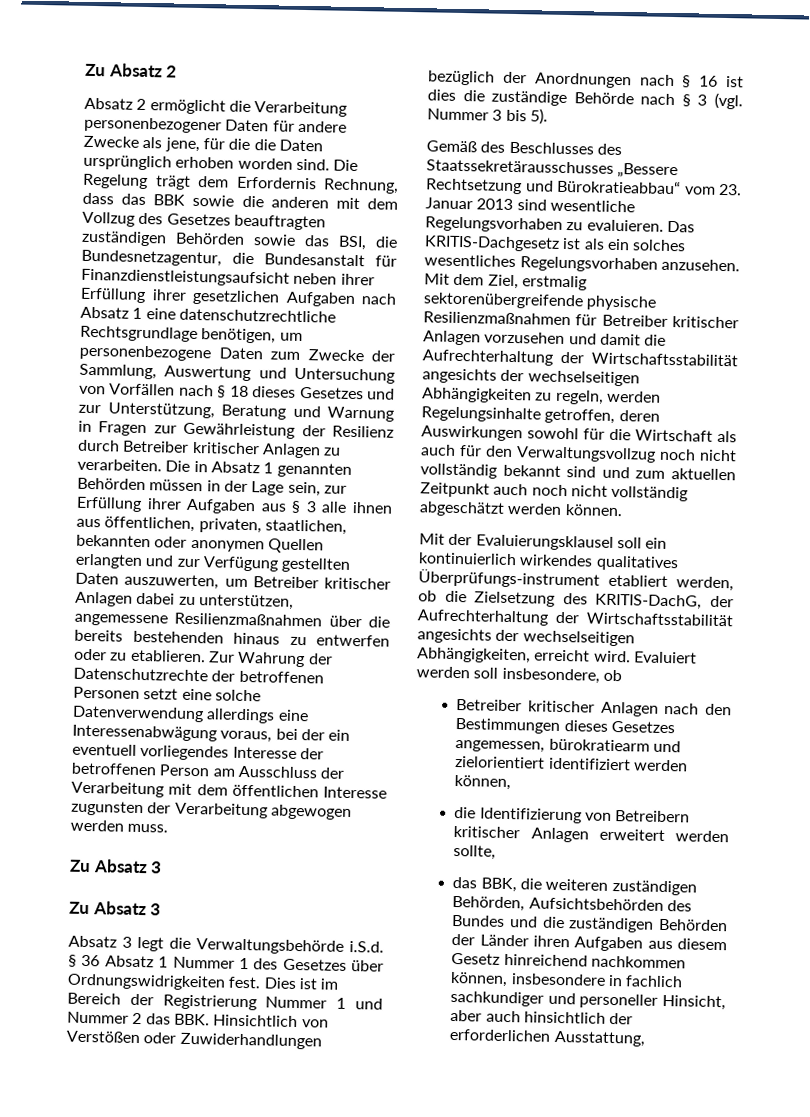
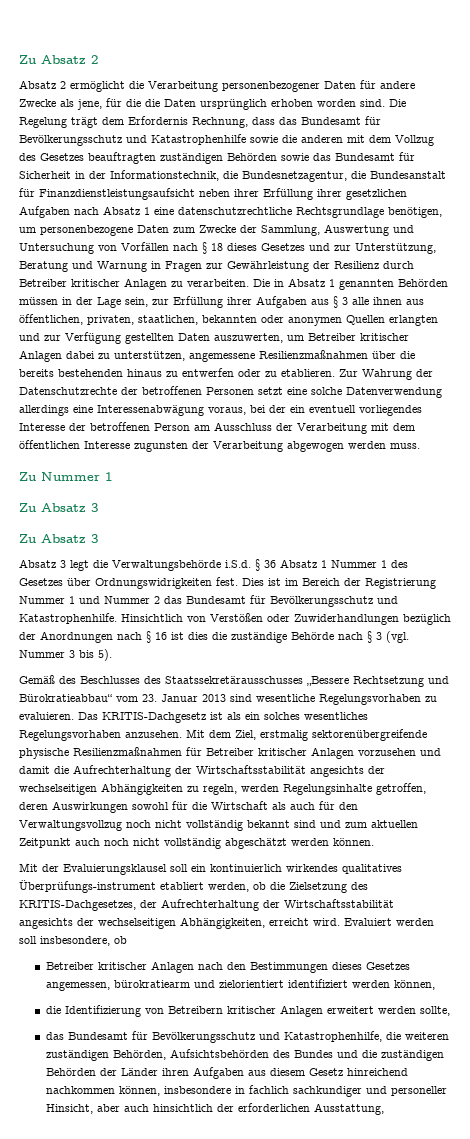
- Die Regelung trägt dem Erfordernis Rechnung, dass das BBK sowie die anderen mit dem Vollzug des Gesetzes beauftragten zuständigen Behörden sowie das BSI, die Bundesnetzagentur, die Bundesanstalt für Finanzdienstleistungsaufsicht neben ihrer Erfüllung ihrer gesetzlichen Aufgaben nach Absatz 1 eine datenschutzrechtliche Rechtsgrundlage benötigen, um personenbezogene Daten zum Zwecke der Sammlung, Auswertung und Untersuchung von Vorfällen nach § 18 dieses Gesetzes und zur Unterstützung, Beratung und Warnung in Fragen zur Gewährleistung der Resilienz durch Betreiber kritischer Anlagen zu verarbeiten.
+ Die Regelung trägt dem Erfordernis Rechnung, dass das Bundesamt für Bevölkerungsschutz und Katastrophenhilfe sowie die anderen mit dem Vollzug des Gesetzes beauftragten zuständigen Behörden sowie das Bundesamt für Sicherheit in der Informationstechnik, die Bundesnetzagentur, die Bundesanstalt für Finanzdienstleistungsaufsicht neben ihrer Erfüllung ihrer gesetzlichen Aufgaben nach Absatz 1 eine datenschutzrechtliche Rechtsgrundlage benötigen, um personenbezogene Daten zum Zwecke der Sammlung, Auswertung und Untersuchung von Vorfällen nach § 18 dieses Gesetzes und zur Unterstützung, Beratung und Warnung in Fragen zur Gewährleistung der Resilienz durch Betreiber kritischer Anlagen zu verarbeiten.
+ Zu Nummer 1
- Dies ist im Bereich der Registrierung Nummer 1 und Nummer 2 das BBK. Hinsichtlich von Verstößen oder Zuwiderhandlungen bezüglich der Anordnungen nach § 16 ist dies die zuständige Behörde nach § 3 (vgl. Nummer 3 bis 5).
+ Dies ist im Bereich der Registrierung Nummer 1 und Nummer 2 das Bundesamt für Bevölkerungsschutz und Katastrophenhilfe. Hinsichtlich von Verstößen oder Zuwiderhandlungen bezüglich der Anordnungen nach § 16 ist dies die zuständige Behörde nach § 3 (vgl. Nummer 3 bis 5).
- Mit der Evaluierungsklausel soll ein kontinuierlich wirkendes qualitatives Überprüfungs-instrument etabliert werden, ob die Zielsetzung des KRITIS-DachG, der Aufrechterhaltung der Wirtschaftsstabilität angesichts der wechselseitigen Abhängigkeiten, erreicht wird.
+ Mit der Evaluierungsklausel soll ein kontinuierlich wirkendes qualitatives Überprüfungs-instrument etabliert werden, ob die Zielsetzung des KRITIS-Dachgesetzes, der Aufrechterhaltung der Wirtschaftsstabilität angesichts der wechselseitigen Abhängigkeiten, erreicht wird.
- das BBK, die weiteren zuständigen Behörden, Aufsichtsbehörden des Bundes und die zuständigen Behörden der Länder ihren Aufgaben aus diesem Gesetz hinreichend nachkommen können, insbesondere in fachlich sachkundiger und personeller Hinsicht, aber auch hinsichtlich der erforderlichen Ausstattung,
+ das Bundesamt für Bevölkerungsschutz und Katastrophenhilfe, die weiteren zuständigen Behörden, Aufsichtsbehörden des Bundes und die zuständigen Behörden der Länder ihren Aufgaben aus diesem Gesetz hinreichend nachkommen können, insbesondere in fachlich sachkundiger und personeller Hinsicht, aber auch hinsichtlich der erforderlichen Ausstattung,

